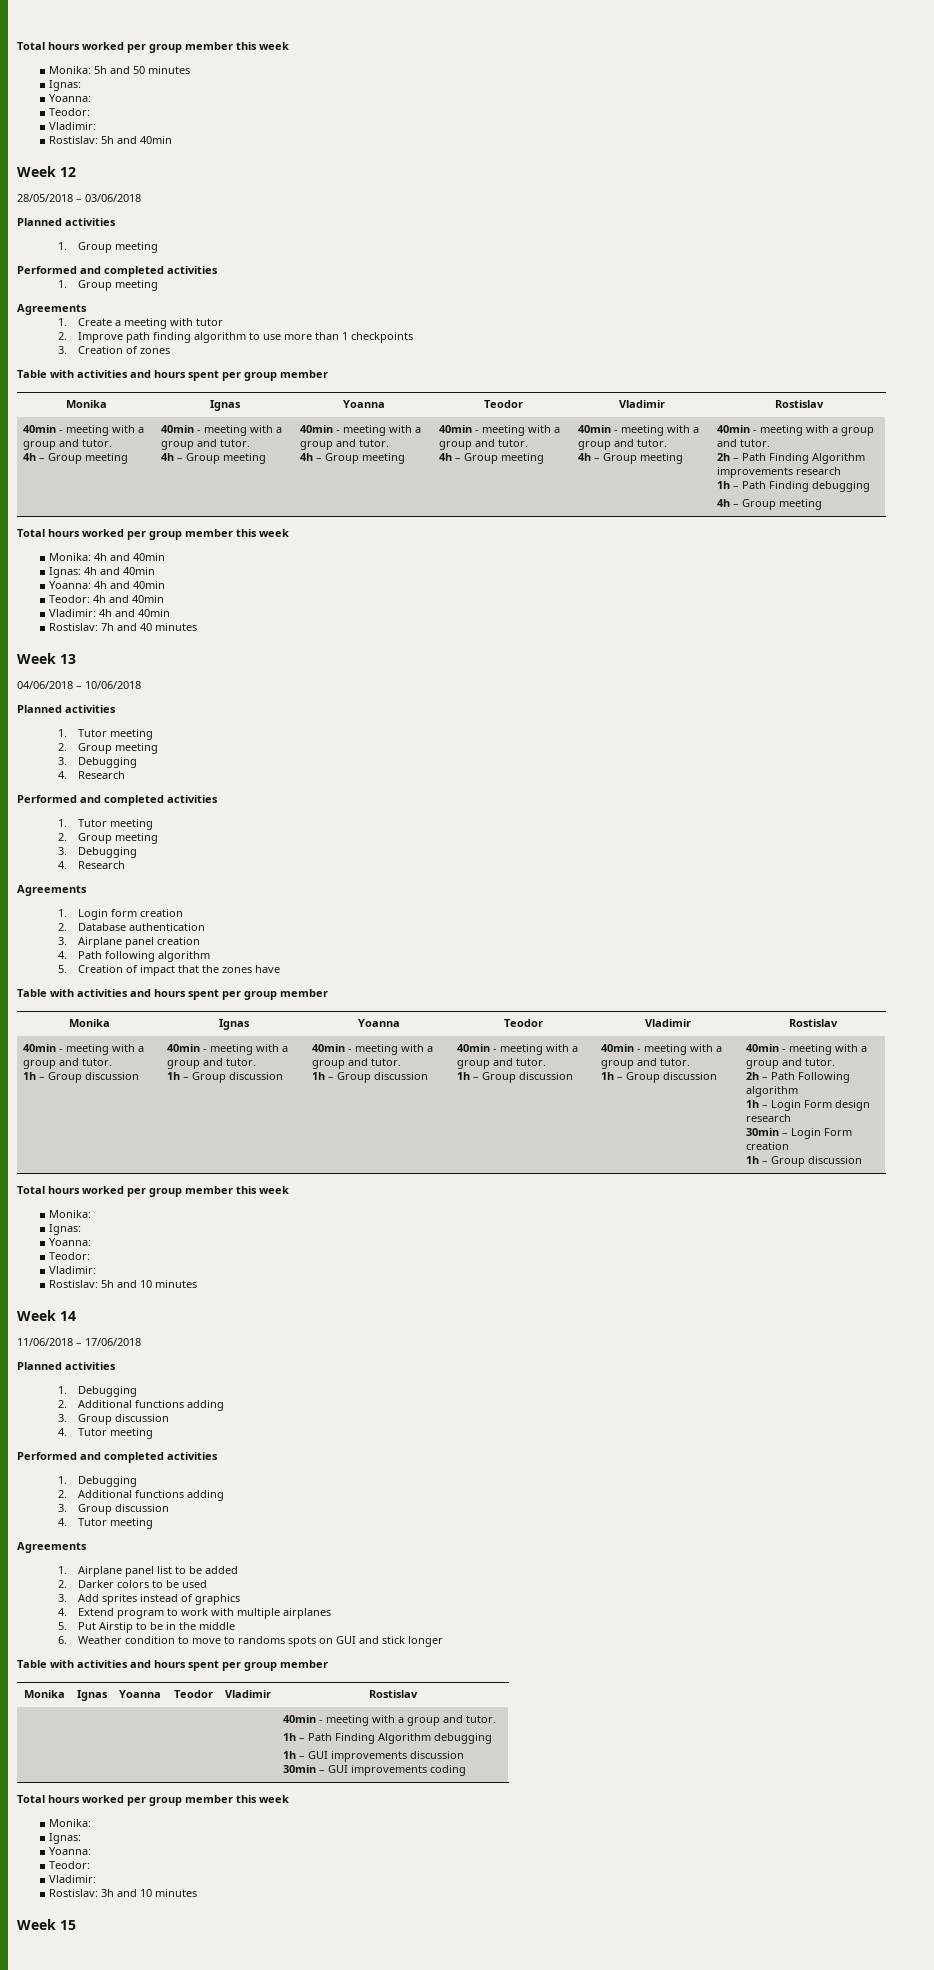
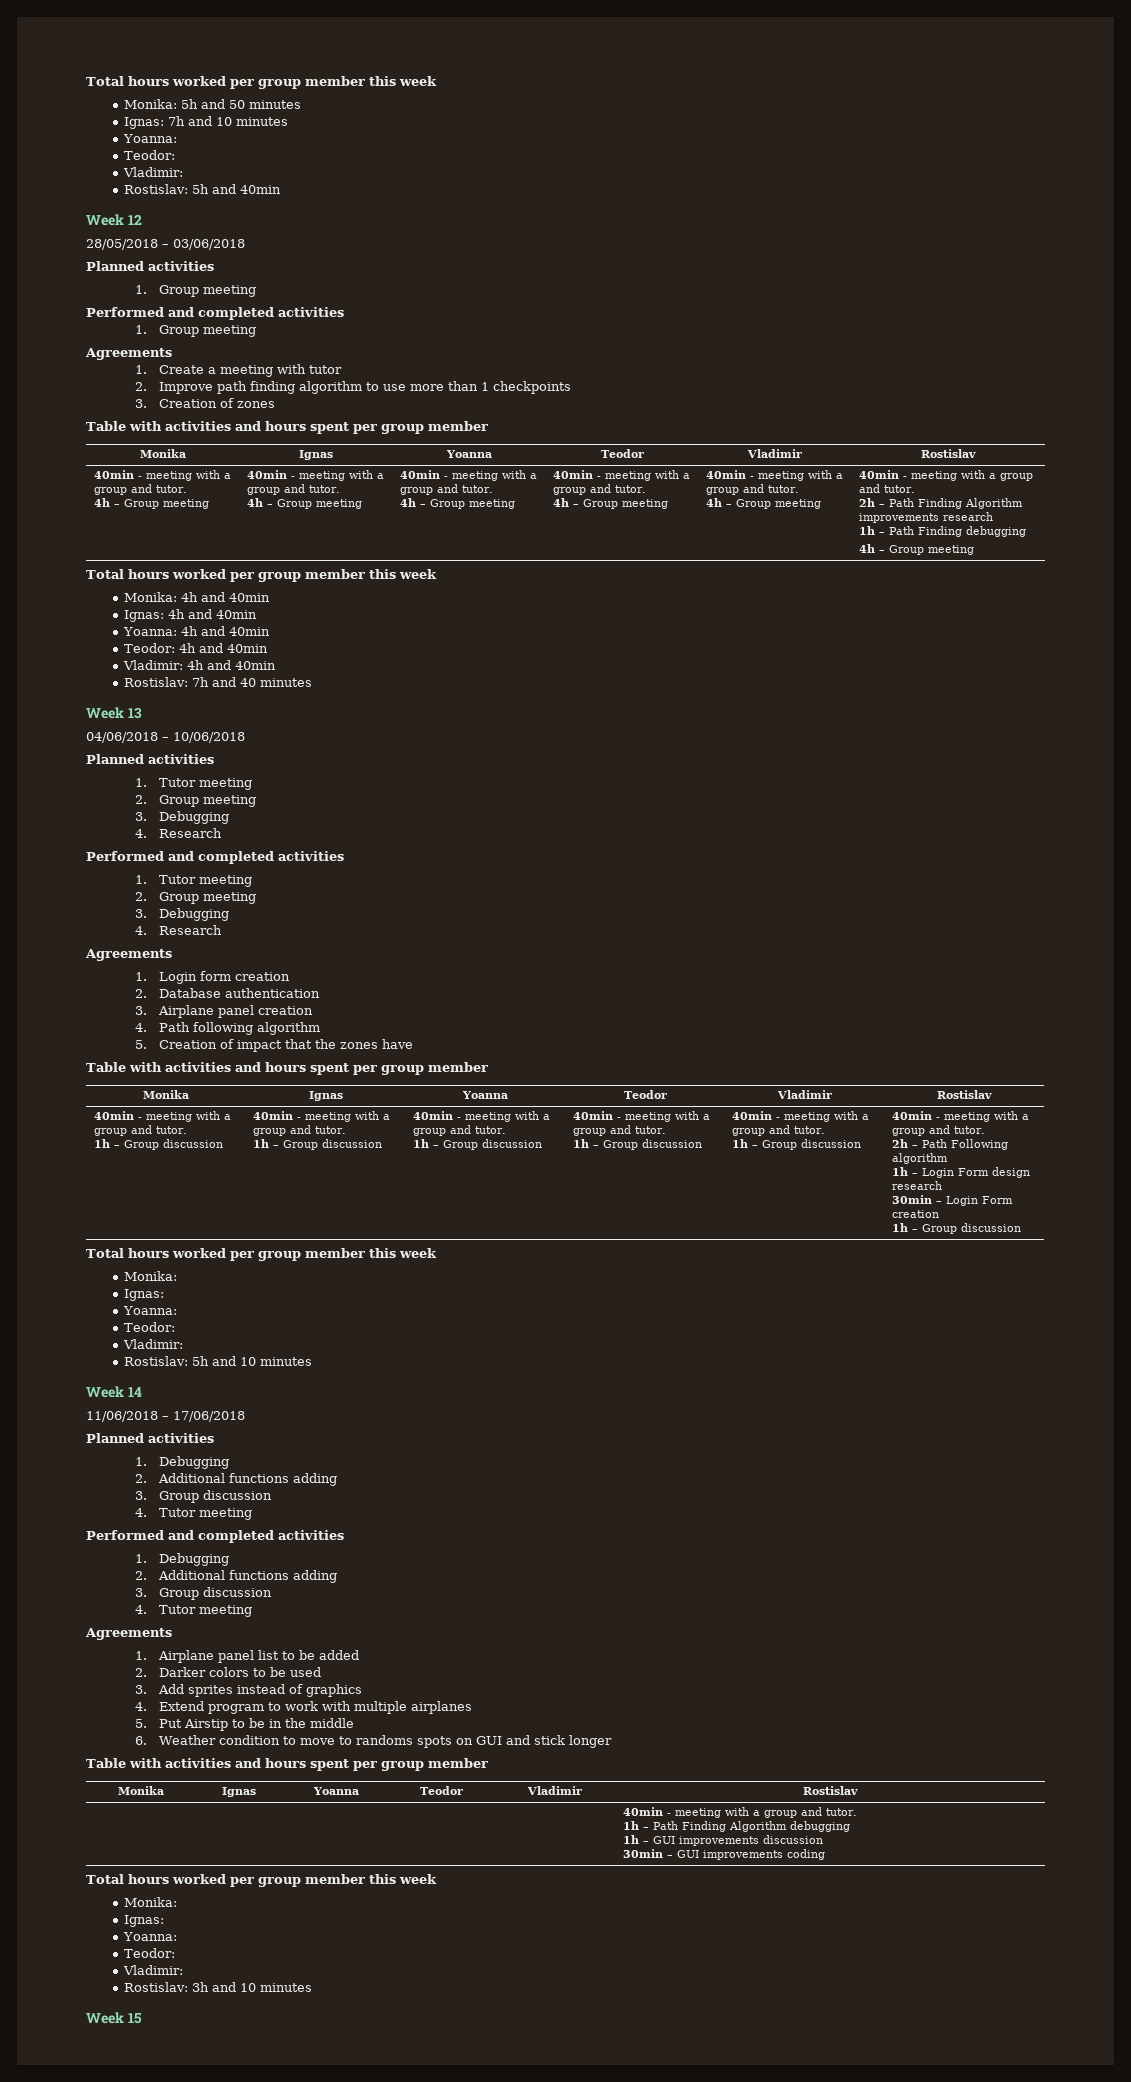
  Monika: 5h and 50 minutes
- Ignas:
+ Ignas: 7h and 10 minutes

